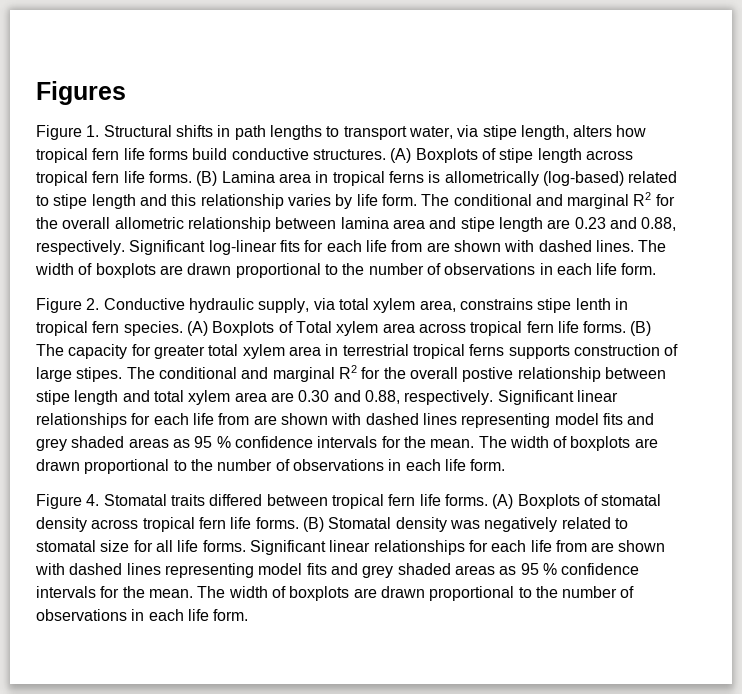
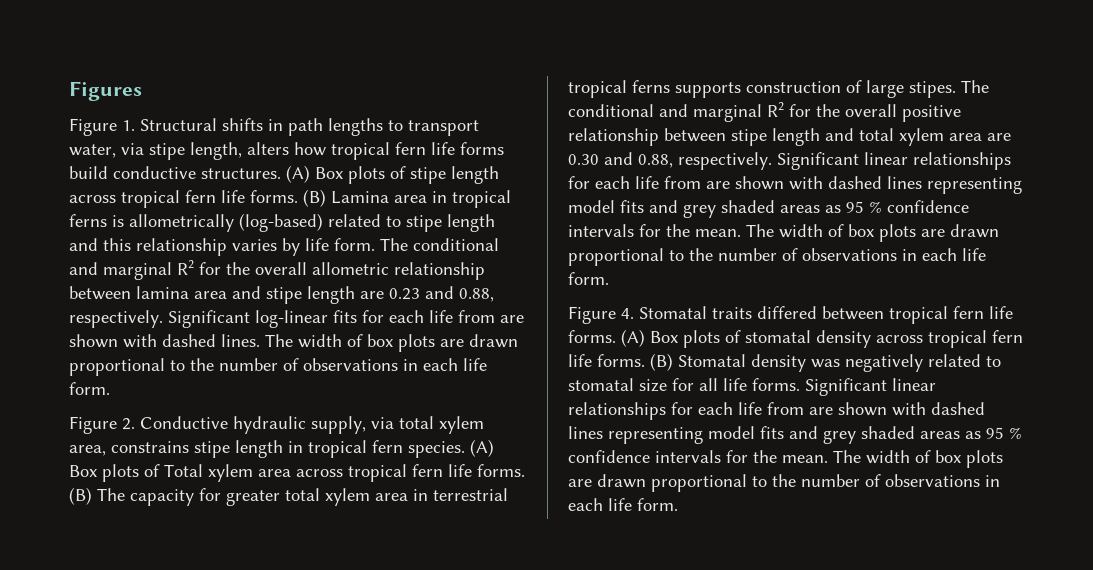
- (A) Boxplots of stipe length across tropical fern life forms.
+ (A) Box plots of stipe length across tropical fern life forms.
- Significant log-linear fits for each life from are shown with dashed lines. The width of boxplots are drawn proportional to the number of observations in each life form.
+ Significant log-linear fits for each life from are shown with dashed lines. The width of box plots are drawn proportional to the number of observations in each life form.
- Figure 2. Conductive hydraulic supply, via total xylem area, constrains stipe lenth in tropical fern species.
+ Figure 2. Conductive hydraulic supply, via total xylem area, constrains stipe length in tropical fern species.
- (A) Boxplots of Total xylem area across tropical fern life forms.
+ (A) Box plots of Total xylem area across tropical fern life forms.
- The conditional and marginal R2 for the overall postive relationship between stipe length and total xylem area are 0.30 and 0.88, respectively. Significant linear relationships for each life from are shown with dashed lines representing model fits and grey shaded areas as 95 % confidence intervals for the mean. The width of boxplots are drawn proportional to the number of observations in each life form.
+ The conditional and marginal R2 for the overall positive relationship between stipe length and total xylem area are 0.30 and 0.88, respectively. Significant linear relationships for each life from are shown with dashed lines representing model fits and grey shaded areas as 95 % confidence intervals for the mean. The width of box plots are drawn proportional to the number of observations in each life form.
- (A) Boxplots of stomatal density across tropical fern life forms.
+ (A) Box plots of stomatal density across tropical fern life forms.
- (B) Stomatal density was negatively related to stomatal size for all life forms. Significant linear relationships for each life from are shown with dashed lines representing model fits and grey shaded areas as 95 % confidence intervals for the mean. The width of boxplots are drawn proportional to the number of observations in each life form.
+ (B) Stomatal density was negatively related to stomatal size for all life forms. Significant linear relationships for each life from are shown with dashed lines representing model fits and grey shaded areas as 95 % confidence intervals for the mean. The width of box plots are drawn proportional to the number of observations in each life form.

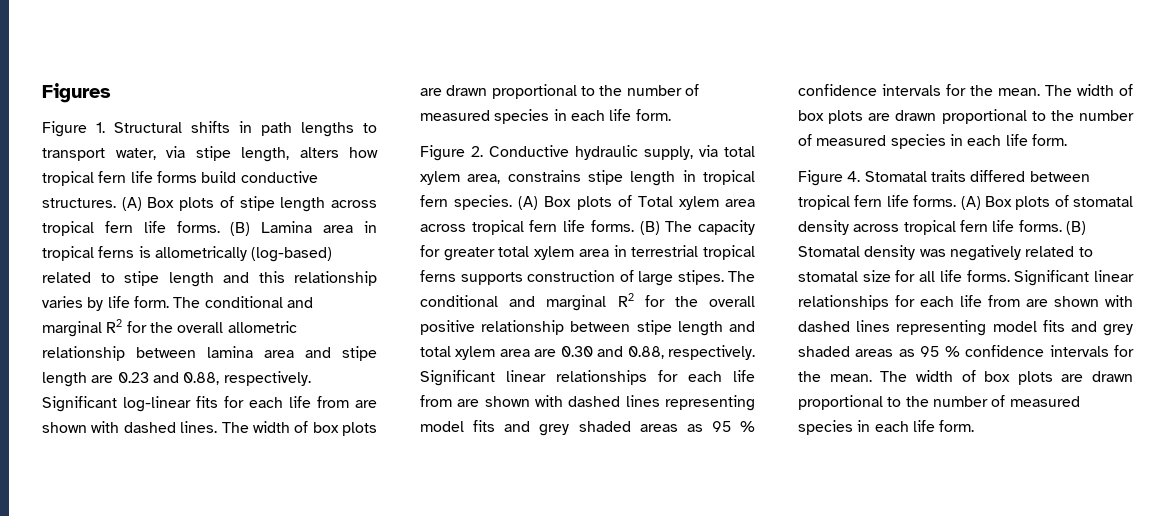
- Significant log-linear fits for each life from are shown with dashed lines. The width of box plots are drawn proportional to the number of observations in each life form.
+ Significant log-linear fits for each life from are shown with dashed lines. The width of box plots are drawn proportional to the number of measured species in each life form.
- The conditional and marginal R2 for the overall positive relationship between stipe length and total xylem area are 0.30 and 0.88, respectively. Significant linear relationships for each life from are shown with dashed lines representing model fits and grey shaded areas as 95 % confidence intervals for the mean. The width of box plots are drawn proportional to the number of observations in each life form.
+ The conditional and marginal R2 for the overall positive relationship between stipe length and total xylem area are 0.30 and 0.88, respectively. Significant linear relationships for each life from are shown with dashed lines representing model fits and grey shaded areas as 95 % confidence intervals for the mean. The width of box plots are drawn proportional to the number of measured species in each life form.
- (B) Stomatal density was negatively related to stomatal size for all life forms. Significant linear relationships for each life from are shown with dashed lines representing model fits and grey shaded areas as 95 % confidence intervals for the mean. The width of box plots are drawn proportional to the number of observations in each life form.
+ (B) Stomatal density was negatively related to stomatal size for all life forms. Significant linear relationships for each life from are shown with dashed lines representing model fits and grey shaded areas as 95 % confidence intervals for the mean. The width of box plots are drawn proportional to the number of measured species in each life form.

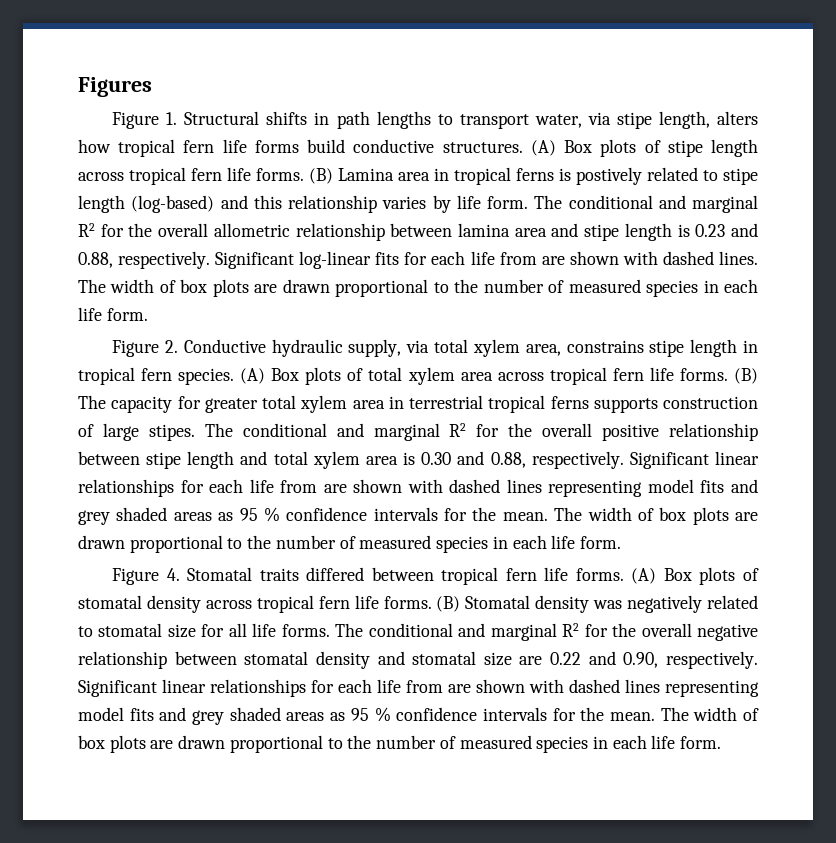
- (B) Lamina area in tropical ferns is allometrically (log-based) related to stipe length and this relationship varies by life form.
+ (B) Lamina area in tropical ferns is postively related to stipe length (log-based) and this relationship varies by life form.
- The conditional and marginal R2 for the overall allometric relationship between lamina area and stipe length are 0.23 and 0.88, respectively.
+ The conditional and marginal R2 for the overall allometric relationship between lamina area and stipe length is 0.23 and 0.88, respectively.
- (A) Box plots of Total xylem area across tropical fern life forms.
+ (A) Box plots of total xylem area across tropical fern life forms.
- The conditional and marginal R2 for the overall positive relationship between stipe length and total xylem area are 0.30 and 0.88, respectively.
+ The conditional and marginal R2 for the overall positive relationship between stipe length and total xylem area is 0.30 and 0.88, respectively.
+ The conditional and marginal R2 for the overall negative relationship between stomatal density and stomatal size are 0.22 and 0.90, respectively.

